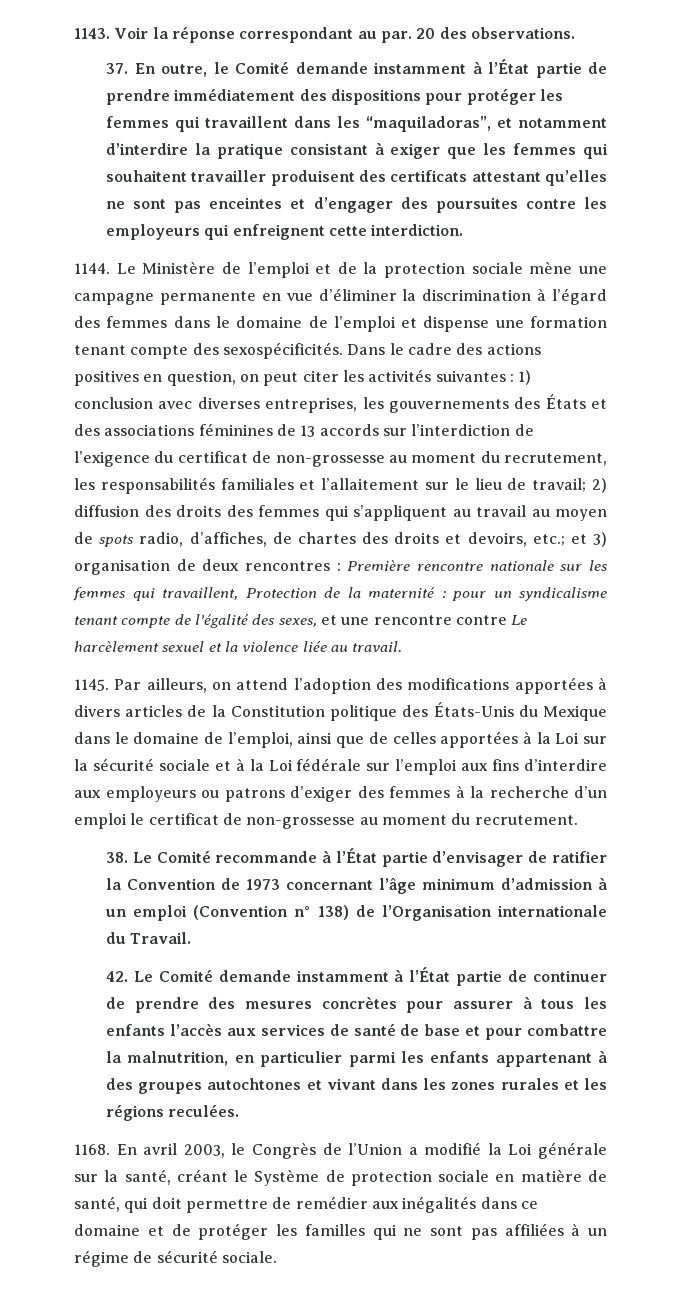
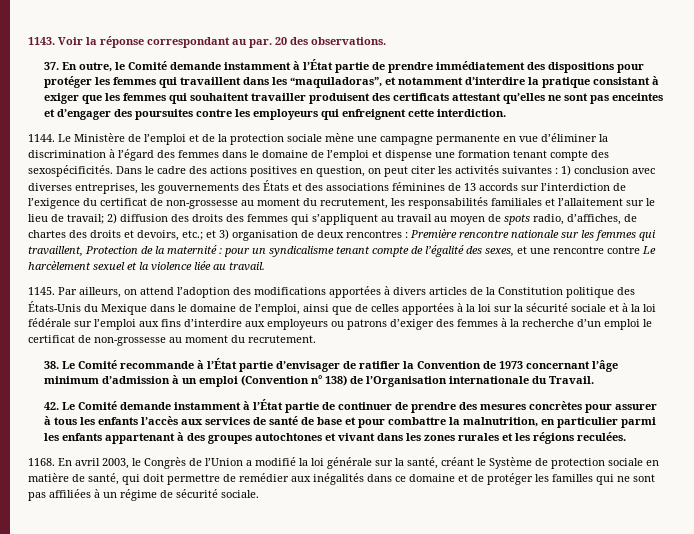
- Par ailleurs, on attend l’adoption des modifications apportées à divers articles de la Constitution politique des États-Unis du Mexique dans le domaine de l’emploi, ainsi que de celles apportées à la Loi sur la sécurité sociale et à la Loi fédérale sur l’emploi aux fins d’interdire aux employeurs ou patrons d’exiger des femmes à la recherche d’un emploi le certificat de non-grossesse au moment du recrutement.
+ Par ailleurs, on attend l’adoption des modifications apportées à divers articles de la Constitution politique des États-Unis du Mexique dans le domaine de l’emploi, ainsi que de celles apportées à la loi sur la sécurité sociale et à la loi fédérale sur l’emploi aux fins d’interdire aux employeurs ou patrons d’exiger des femmes à la recherche d’un emploi le certificat de non-grossesse au moment du recrutement.
- En avril 2003, le Congrès de l’Union a modifié la Loi générale sur la santé, créant le Système de protection sociale en matière de santé, qui doit permettre de remédier aux inégalités dans ce domaine et de protéger les familles qui ne sont pas affiliées à un régime de sécurité sociale.
+ En avril 2003, le Congrès de l’Union a modifié la loi générale sur la santé, créant le Système de protection sociale en matière de santé, qui doit permettre de remédier aux inégalités dans ce domaine et de protéger les familles qui ne sont pas affiliées à un régime de sécurité sociale.

